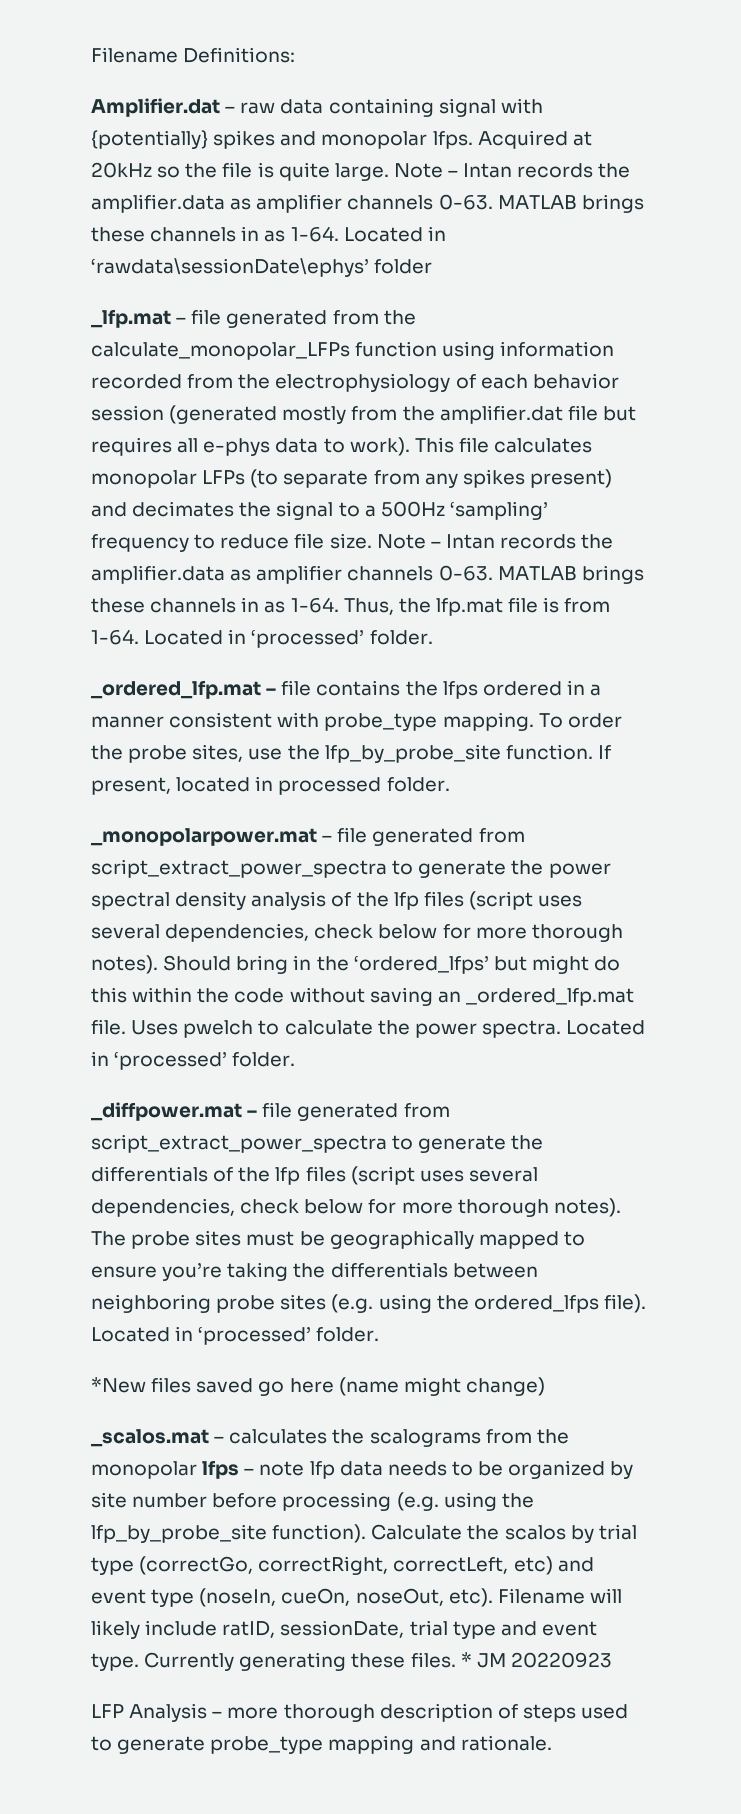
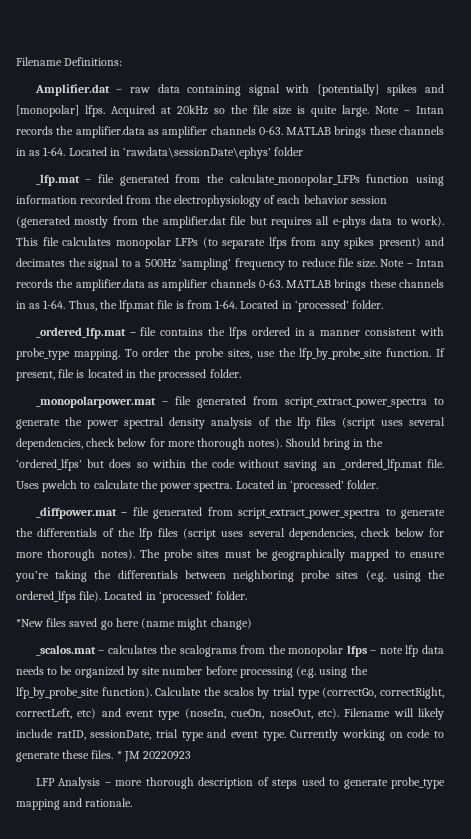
- Amplifier.dat – raw data containing signal with {potentially} spikes and monopolar lfps.
+ Amplifier.dat – raw data containing signal with {potentially} spikes and [monopolar] lfps.
- Acquired at 20kHz so the file is quite large.
+ Acquired at 20kHz so the file size is quite large.
- This file calculates monopolar LFPs (to separate from any spikes present) and decimates the signal to a 500Hz ‘sampling’ frequency to reduce file size.
+ This file calculates monopolar LFPs (to separate lfps from any spikes present) and decimates the signal to a 500Hz ‘sampling’ frequency to reduce file size.
- If present, located in processed folder.
+ If present, file is located in the processed folder.
- Should bring in the ‘ordered_lfps’ but might do this within the code without saving an _ordered_lfp.mat file.
+ Should bring in the ‘ordered_lfps’ but does so within the code without saving an _ordered_lfp.mat file.
- Currently generating these files.
+ Currently working on code to generate these files.

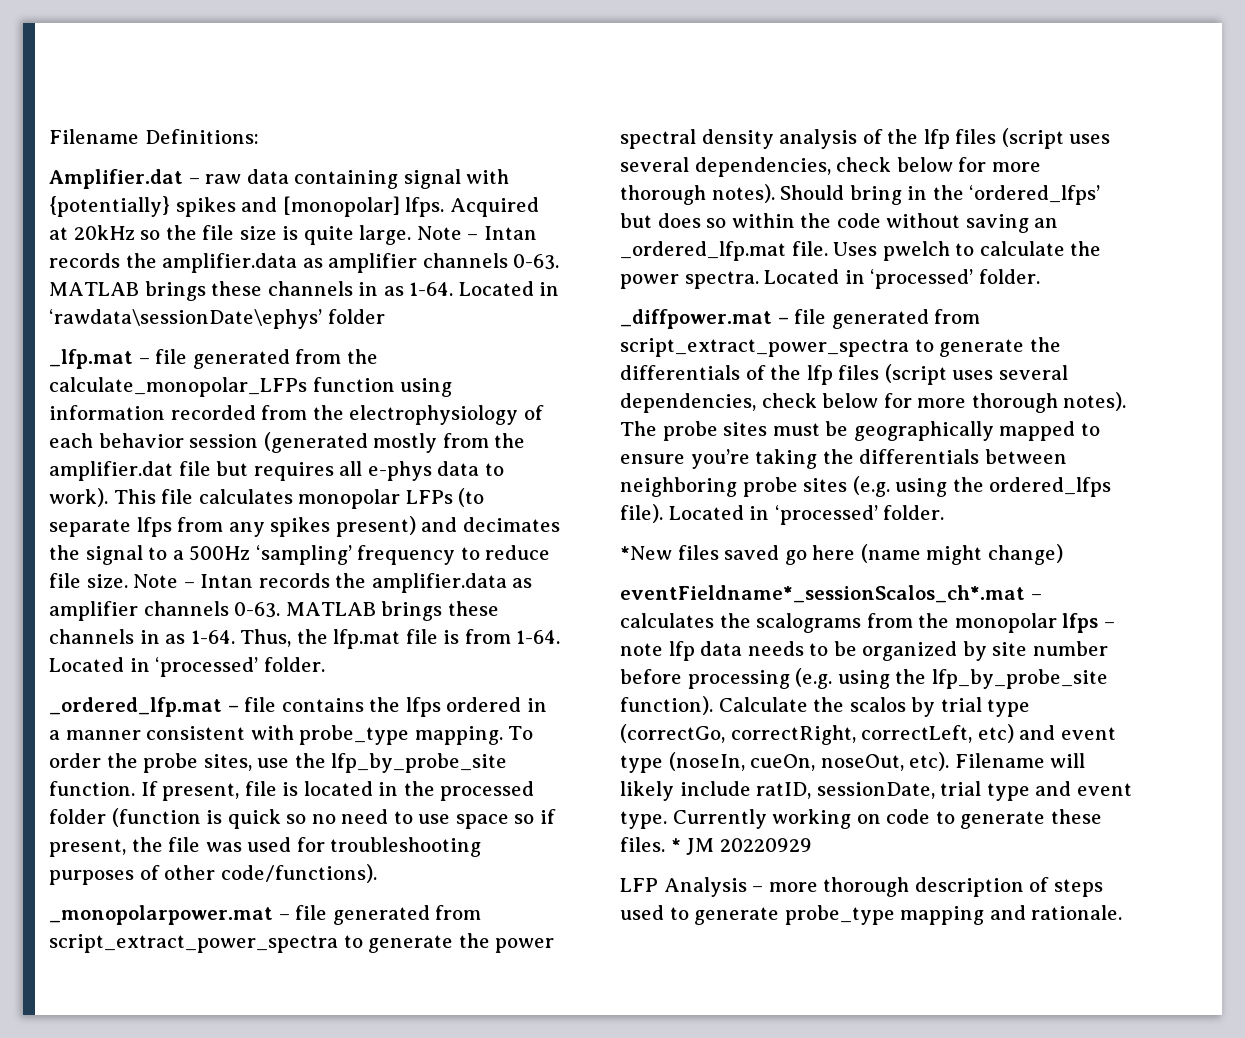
- If present, file is located in the processed folder.
+ If present, file is located in the processed folder (function is quick so no need to use space so if present, the file was used for troubleshooting purposes of other code/functions).
- _scalos.mat – calculates the scalograms from the monopolar lfps – note lfp data needs to be organized by site number before processing (e.g. using the lfp_by_probe_site function).
+ eventFieldname*_sessionScalos_ch*.mat – calculates the scalograms from the monopolar lfps – note lfp data needs to be organized by site number before processing (e.g. using the lfp_by_probe_site function).
- * JM 20220923
+ * JM 20220929

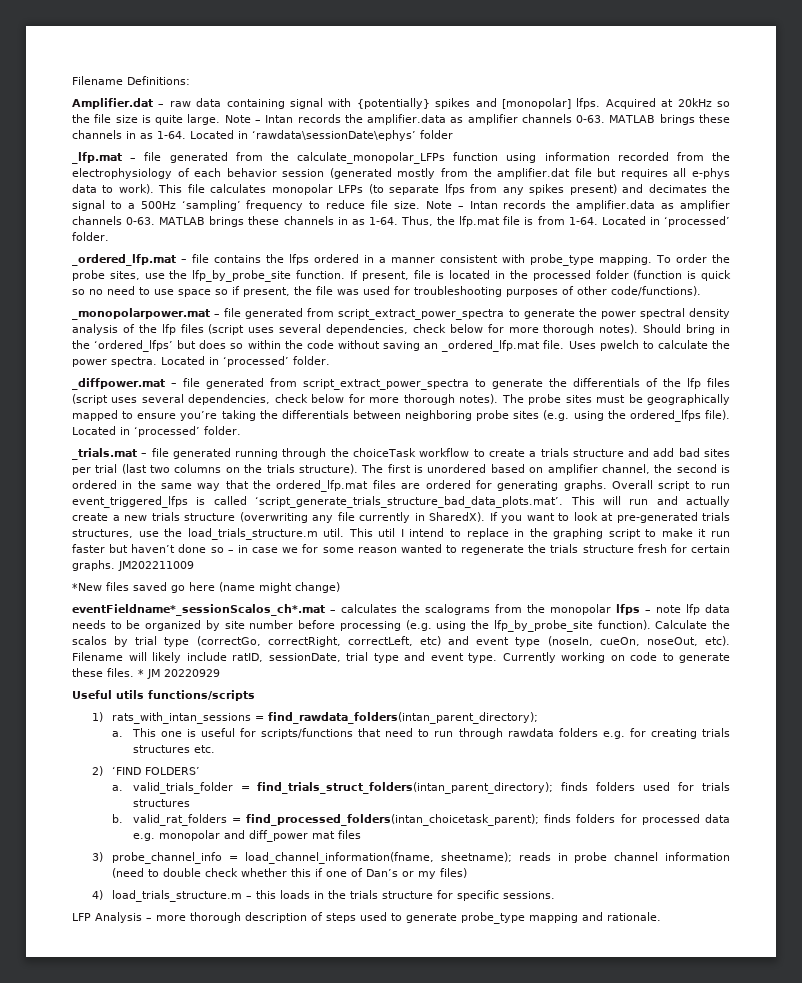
+ _trials.mat – file generated running through the choiceTask workflow to create a trials structure and add bad sites per trial (last two columns on the trials structure). The first is unordered based on amplifier channel, the second is ordered in the same way that the ordered_lfp.mat files are ordered for generating graphs. Overall script to run event_triggered_lfps is called ‘script_generate_trials_structure_bad_data_plots.mat’. This will run and actually create a new trials structure (overwriting any file currently in SharedX). If you want to look at pre-generated trials structures, use the load_trials_structure.m util. This util I intend to replace in the graphing script to make it run faster but haven’t done so – in case we for some reason wanted to regenerate the trials structure fresh for certain graphs. JM202211009
+ Useful utils functions/scripts
+ 1) rats_with_intan_sessions = find_rawdata_folders(intan_parent_directory);
+ a. This one is useful for scripts/functions that need to run through rawdata folders e.g. for creating trials structures etc.
+ 2) ‘FIND FOLDERS’
+ a. valid_trials_folder = find_trials_struct_folders(intan_parent_directory); finds folders used for trials structures
+ b. valid_rat_folders = find_processed_folders(intan_choicetask_parent); finds folders for processed data e.g. monopolar and diff_power mat files
+ 3) probe_channel_info = load_channel_information(fname, sheetname); reads in probe channel information (need to double check whether this if one of Dan’s or my files)
+ 4) load_trials_structure.m – this loads in the trials structure for specific sessions.

